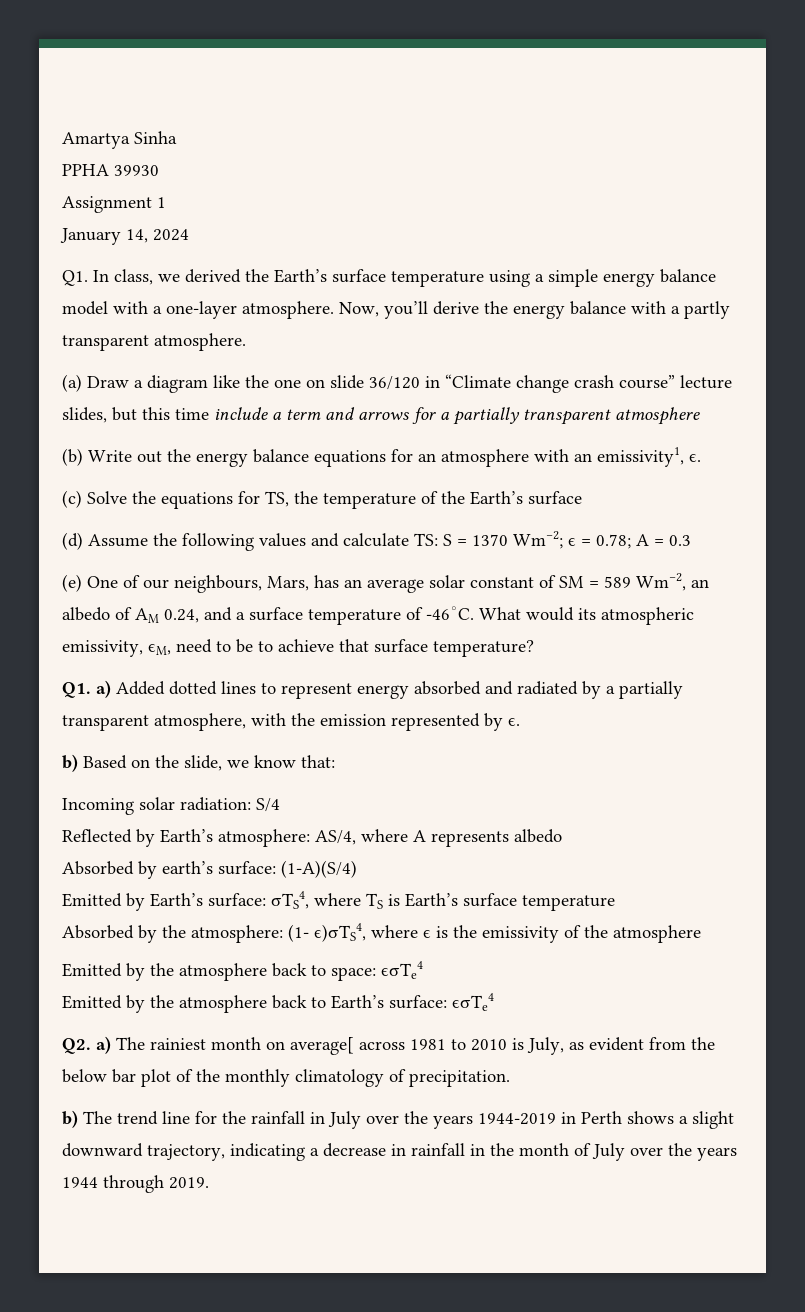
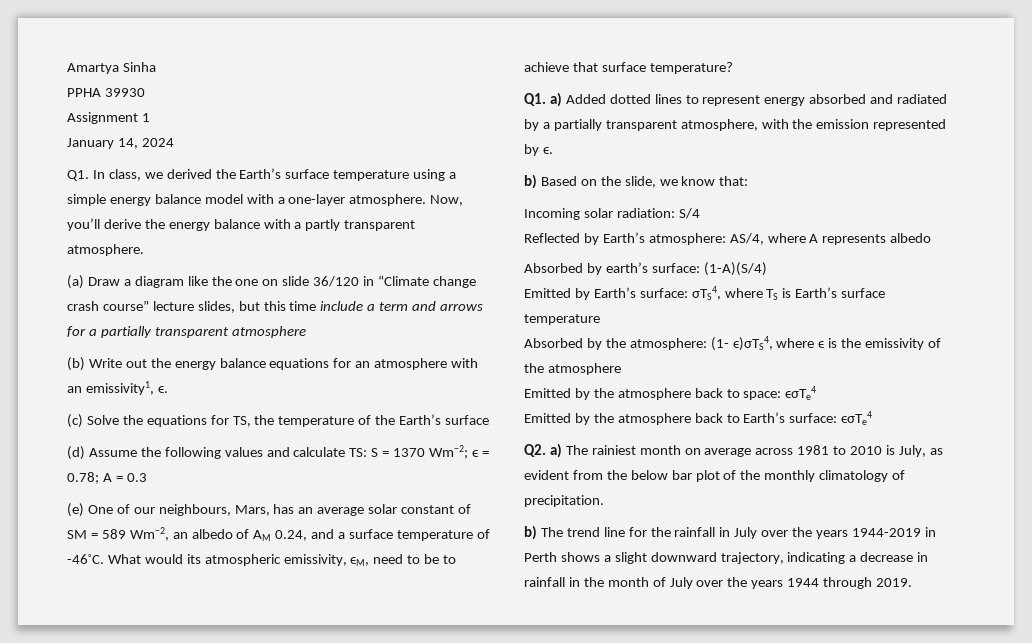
- Q2. a) The rainiest month on average[ across 1981 to 2010 is July, as evident from the below bar plot of the monthly climatology of precipitation.
+ Q2. a) The rainiest month on average across 1981 to 2010 is July, as evident from the below bar plot of the monthly climatology of precipitation.

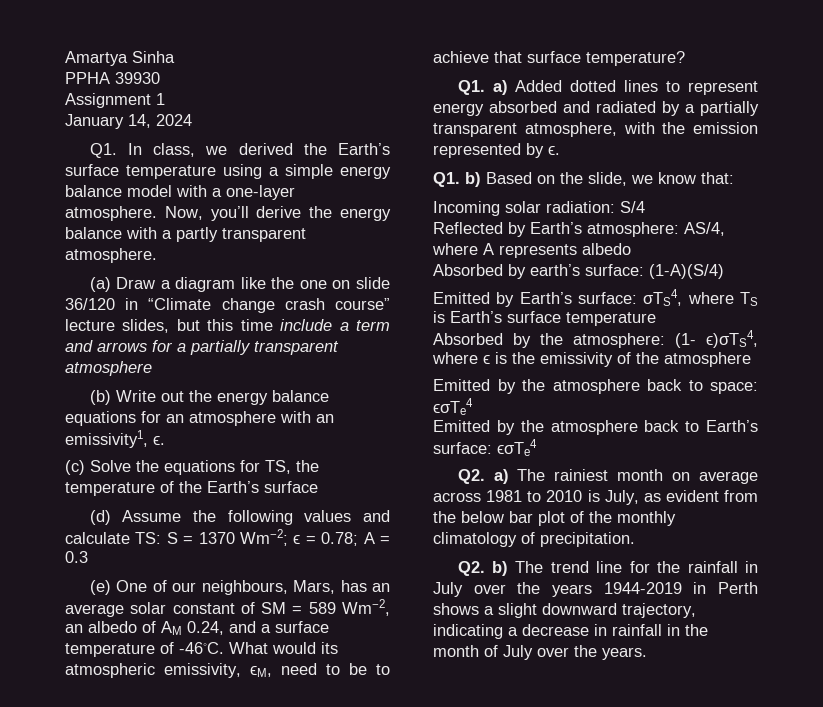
- b) Based on the slide, we know that:
+ Q1. b) Based on the slide, we know that:
- b) The trend line for the rainfall in July over the years 1944-2019 in Perth shows a slight downward trajectory, indicating a decrease in rainfall in the month of July over the years 1944 through 2019.
+ Q2. b) The trend line for the rainfall in July over the years 1944-2019 in Perth shows a slight downward trajectory, indicating a decrease in rainfall in the month of July over the years.

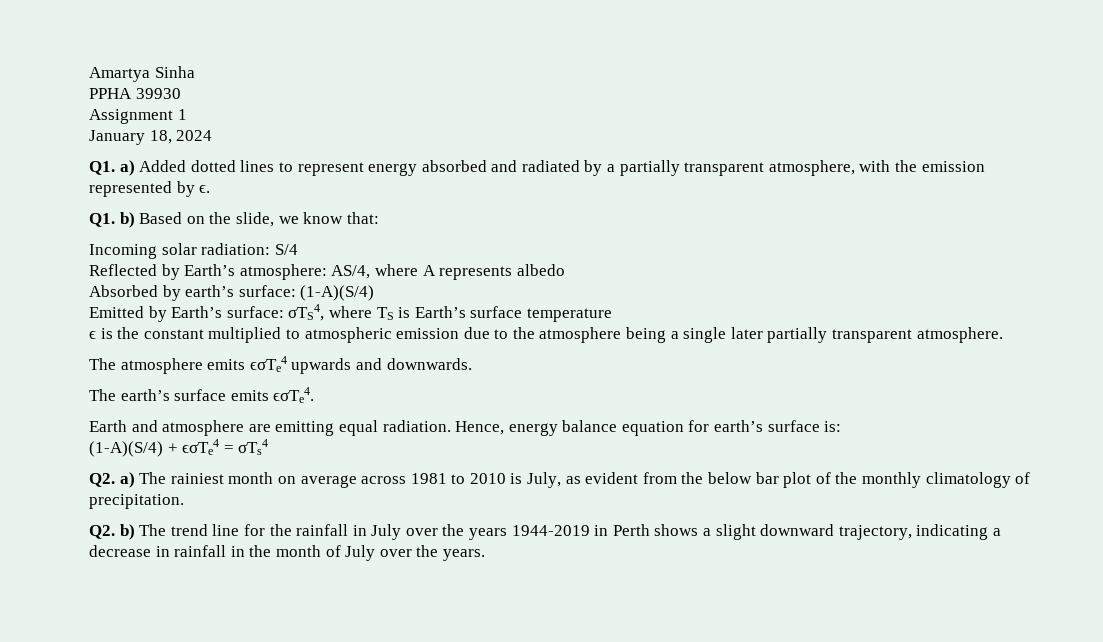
- January 14, 2024
+ January 18, 2024
- Q1. In class, we derived the Earth’s surface temperature using a simple energy balance model with a one-layer atmosphere. Now, you’ll derive the energy balance with a partly transparent atmosphere.
- (a) Draw a diagram like the one on slide 36/120 in “Climate change crash course” lecture slides, but this time include a term and arrows for a partially transparent atmosphere
- (b) Write out the energy balance equations for an atmosphere with an emissivity1, ϵ.
- (c) Solve the equations for TS, the temperature of the Earth’s surface
- (d) Assume the following values and calculate TS: S = 1370 Wm−2; ϵ = 0.78; A = 0.3
- (e) One of our neighbours, Mars, has an average solar constant of SM = 589 Wm−2, an albedo of AM 0.24, and a surface temperature of -46◦C. What would its atmospheric emissivity, ϵM, need to be to achieve that surface temperature?
- Absorbed by the atmosphere: (1- ϵ)σTS4, where ϵ is the emissivity of the atmosphere
- Emitted by the atmosphere back to space: ϵσTe4
- Emitted by the atmosphere back to Earth’s surface: ϵσTe4
+ ϵ is the constant multiplied to atmospheric emission due to the atmosphere being a single later partially transparent atmosphere.
+ The atmosphere emits ϵσTe4 upwards and downwards.
+ The earth’s surface emits ϵσTe4.
+ Earth and atmosphere are emitting equal radiation. Hence, energy balance equation for earth’s surface is:
+ (1-A)(S/4) + ϵσTe4 = σTs4

